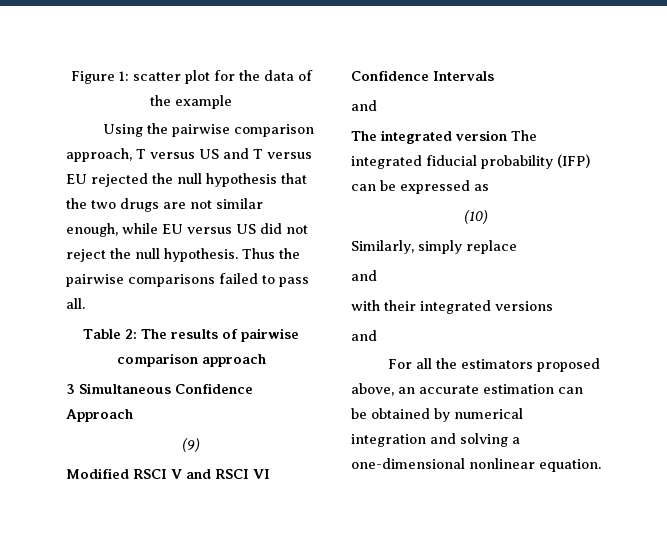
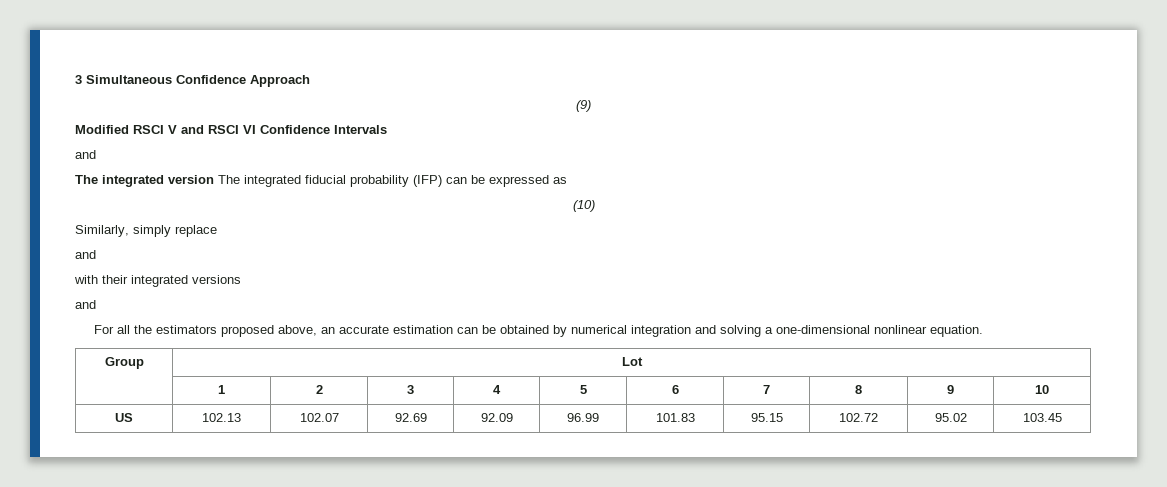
- Figure 1: scatter plot for the data of the example
- Using the pairwise comparison approach, T versus US and T versus EU rejected the null hypothesis that the two drugs are not similar enough, while EU versus US did not reject the null hypothesis. Thus the pairwise comparisons failed to pass all.
- Table 2: The results of pairwise comparison approach
+ Group | Lot
+ | 1 | 2 | 3 | 4 | 5 | 6 | 7 | 8 | 9 | 10
+ US | 102.13 | 102.07 | 92.69 | 92.09 | 96.99 | 101.83 | 95.15 | 102.72 | 95.02 | 103.45

